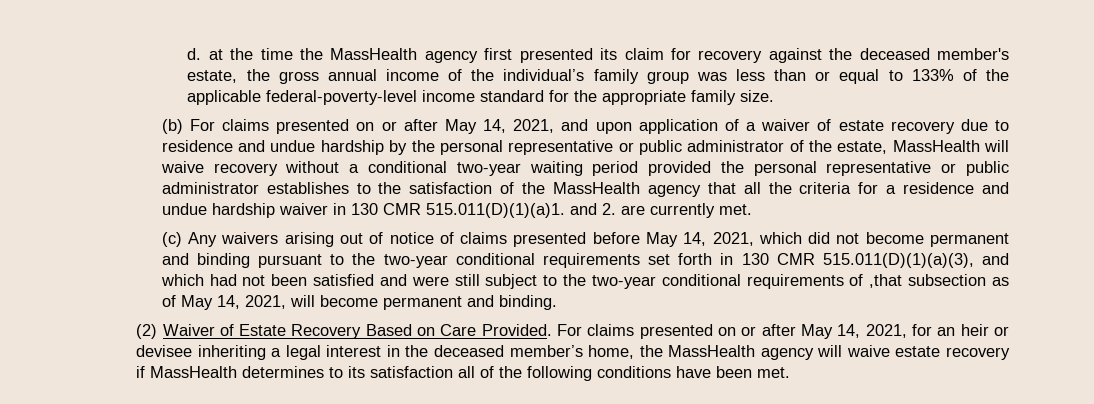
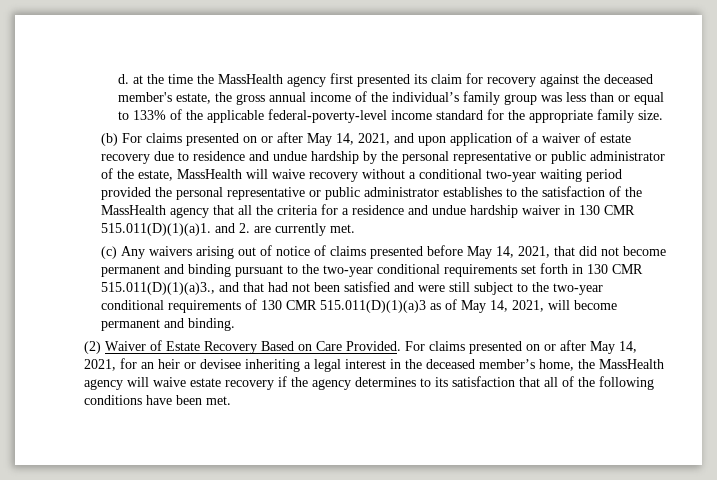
- (c) Any waivers arising out of notice of claims presented before May 14, 2021, which did not become permanent and binding pursuant to the two-year conditional requirements set forth in 130 CMR 515.011(D)(1)(a)(3), and which had not been satisfied and were still subject to the two-year conditional requirements of ,that subsection as of May 14, 2021, will become permanent and binding.
+ (c) Any waivers arising out of notice of claims presented before May 14, 2021, that did not become permanent and binding pursuant to the two-year conditional requirements set forth in 130 CMR 515.011(D)(1)(a)3., and that had not been satisfied and were still subject to the two-year conditional requirements of 130 CMR 515.011(D)(1)(a)3 as of May 14, 2021, will become permanent and binding.
- For claims presented on or after May 14, 2021, for an heir or devisee inheriting a legal interest in the deceased member’s home, the MassHealth agency will waive estate recovery if MassHealth determines to its satisfaction all of the following conditions have been met.
+ For claims presented on or after May 14, 2021, for an heir or devisee inheriting a legal interest in the deceased member’s home, the MassHealth agency will waive estate recovery if the agency determines to its satisfaction that all of the following conditions have been met.

